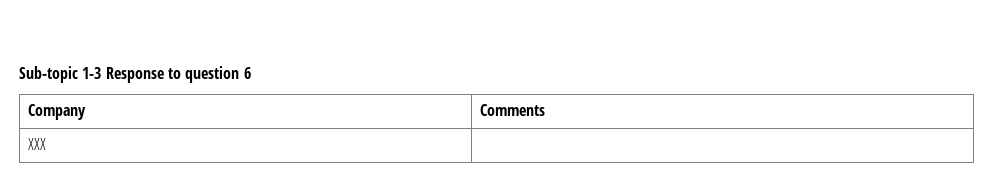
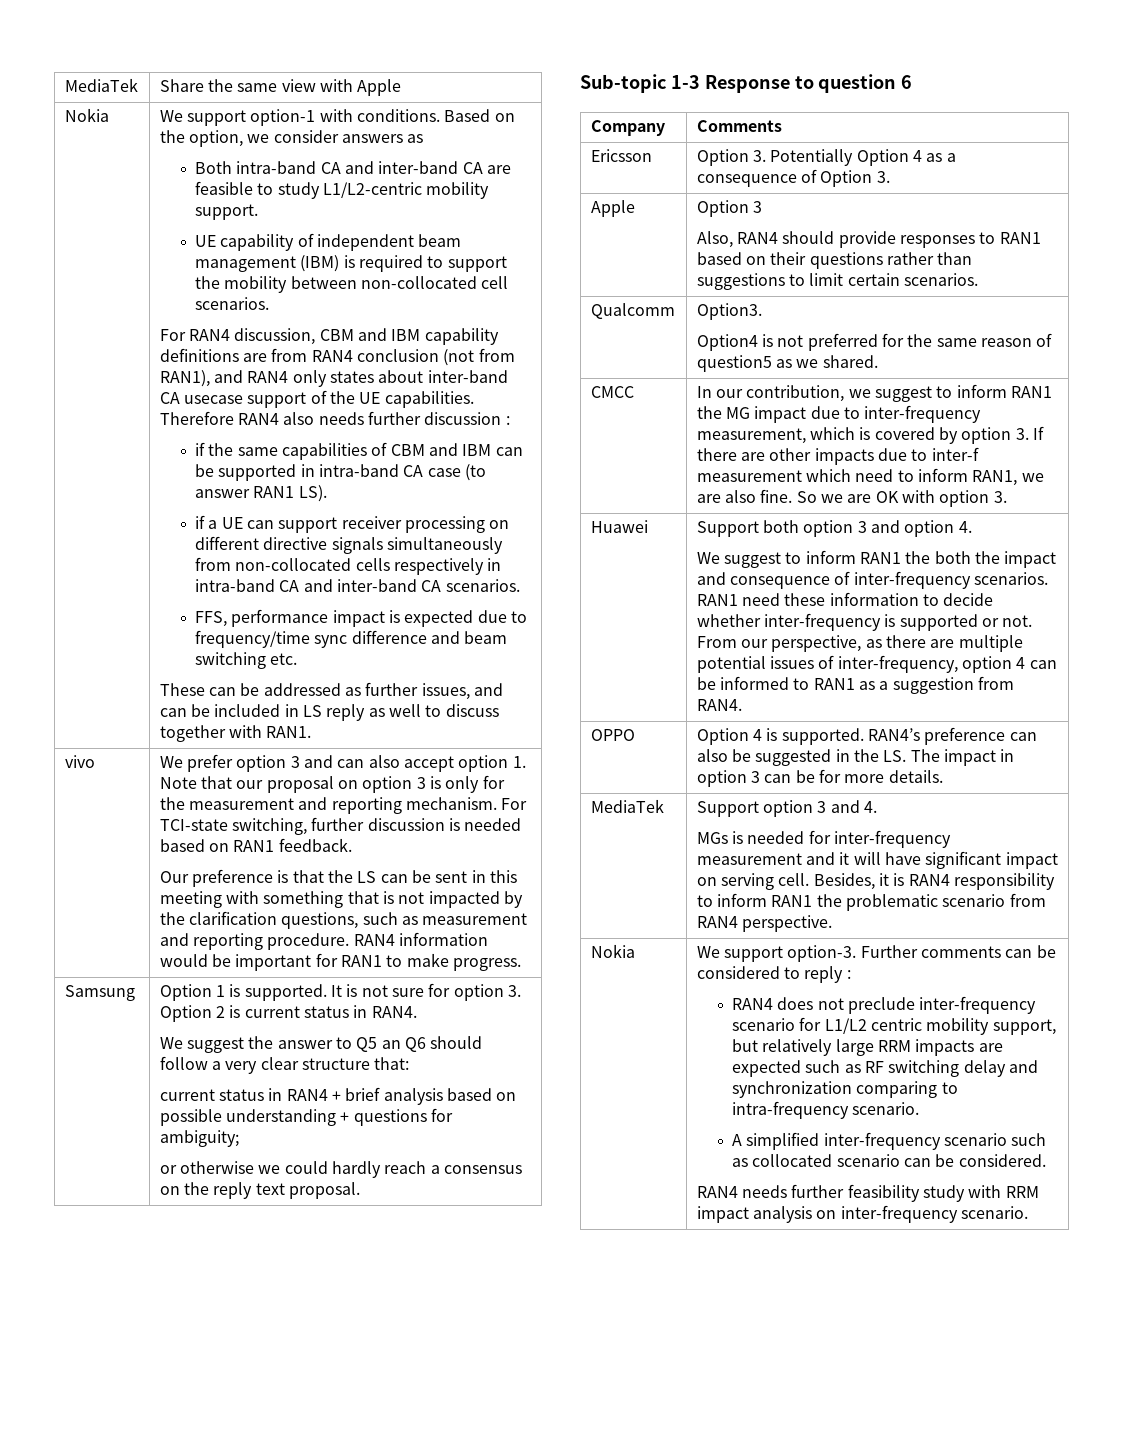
+ MediaTek | Share the same view with Apple
+ Nokia | We support option-1 with conditions. Based on the option, we consider answers as
+ Both intra-band CA and inter-band CA are feasible to study L1/L2-centric mobility support.
+ UE capability of independent beam management (IBM) is required to support the mobility between non-collocated cell scenarios.
+ For RAN4 discussion, CBM and IBM capability definitions are from RAN4 conclusion (not from RAN1), and RAN4 only states about inter-band CA usecase support of the UE capabilities. Therefore RAN4 also needs further discussion :
+ if the same capabilities of CBM and IBM can be supported in intra-band CA case (to answer RAN1 LS).
+ if a UE can support receiver processing on different directive signals simultaneously from non-collocated cells respectively in intra-band CA and inter-band CA scenarios.
+ FFS, performance impact is expected due to frequency/time sync difference and beam switching etc.
+ These can be addressed as further issues, and can be included in LS reply as well to discuss together with RAN1.
+ vivo | We prefer option 3 and can also accept option 1. Note that our proposal on option 3 is only for the measurement and reporting mechanism. For TCI-state switching, further discussion is needed based on RAN1 feedback.
+ Our preference is that the LS can be sent in this meeting with something that is not impacted by the clarification questions, such as measurement and reporting procedure. RAN4 information would be important for RAN1 to make progress.
+ Samsung | Option 1 is supported. It is not sure for option 3. Option 2 is current status in RAN4.
+ We suggest the answer to Q5 an Q6 should follow a very clear structure that:
+ current status in RAN4 + brief analysis based on possible understanding + questions for ambiguity;
+ or otherwise we could hardly reach a consensus on the reply text proposal.
- XXX |
+ Ericsson | Option 3. Potentially Option 4 as a consequence of Option 3.
+ Apple | Option 3
+ Also, RAN4 should provide responses to RAN1 based on their questions rather than suggestions to limit certain scenarios.
+ Qualcomm | Option3.
+ Option4 is not preferred for the same reason of question5 as we shared.
+ CMCC | In our contribution, we suggest to inform RAN1 the MG impact due to inter-frequency measurement, which is covered by option 3. If there are other impacts due to inter-f measurement which need to inform RAN1, we are also fine. So we are OK with option 3.
+ Huawei | Support both option 3 and option 4.
+ We suggest to inform RAN1 the both the impact and consequence of inter-frequency scenarios. RAN1 need these information to decide whether inter-frequency is supported or not. From our perspective, as there are multiple potential issues of inter-frequency, option 4 can be informed to RAN1 as a suggestion from RAN4.
+ OPPO | Option 4 is supported. RAN4’s preference can also be suggested in the LS. The impact in option 3 can be for more details.
+ MediaTek | Support option 3 and 4.
+ MGs is needed for inter-frequency measurement and it will have significant impact on serving cell. Besides, it is RAN4 responsibility to inform RAN1 the problematic scenario from RAN4 perspective.
+ Nokia | We support option-3. Further comments can be considered to reply :
+ RAN4 does not preclude inter-frequency scenario for L1/L2 centric mobility support, but relatively large RRM impacts are expected such as RF switching delay and synchronization comparing to intra-frequency scenario.
+ A simplified inter-frequency scenario such as collocated scenario can be considered.
+ RAN4 needs further feasibility study with RRM impact analysis on inter-frequency scenario.

